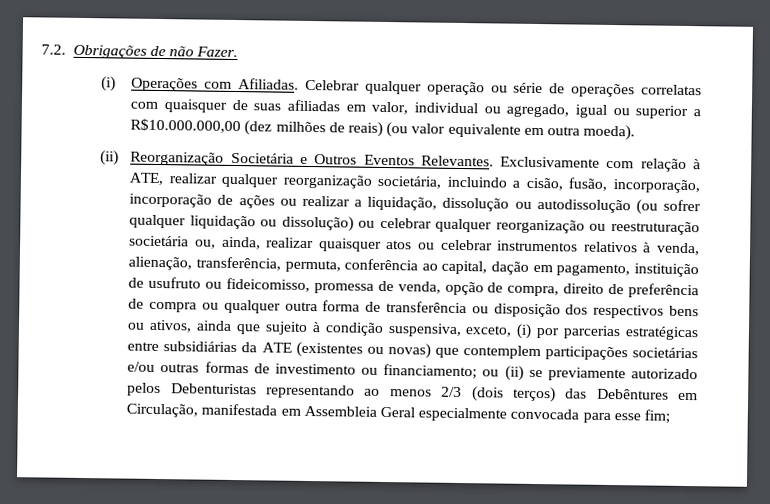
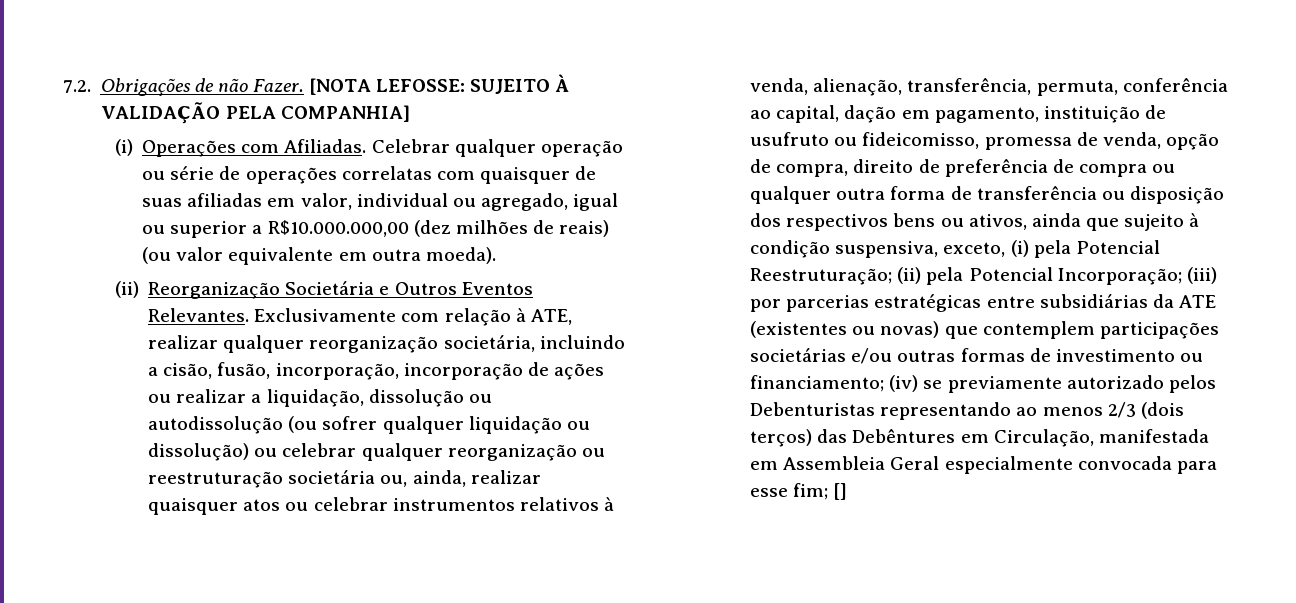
+ [NOTA LEFOSSE: SUJEITO À VALIDAÇÃO PELA COMPANHIA]
- Exclusivamente com relação à ATE, realizar qualquer reorganização societária, incluindo a cisão, fusão, incorporação, incorporação de ações ou realizar a liquidação, dissolução ou autodissolução (ou sofrer qualquer liquidação ou dissolução) ou celebrar qualquer reorganização ou reestruturação societária ou, ainda, realizar quaisquer atos ou celebrar instrumentos relativos à venda, alienação, transferência, permuta, conferência ao capital, dação em pagamento, instituição de usufruto ou fideicomisso, promessa de venda, opção de compra, direito de preferência de compra ou qualquer outra forma de transferência ou disposição dos respectivos bens ou ativos, ainda que sujeito à condição suspensiva, exceto, (i) por parcerias estratégicas entre subsidiárias da ATE (existentes ou novas) que contemplem participações societárias e/ou outras formas de investimento ou financiamento;
+ Exclusivamente com relação à ATE, realizar qualquer reorganização societária, incluindo a cisão, fusão, incorporação, incorporação de ações ou realizar a liquidação, dissolução ou autodissolução (ou sofrer qualquer liquidação ou dissolução) ou celebrar qualquer reorganização ou reestruturação societária ou, ainda, realizar quaisquer atos ou celebrar instrumentos relativos à venda, alienação, transferência, permuta, conferência ao capital, dação em pagamento, instituição de usufruto ou fideicomisso, promessa de venda, opção de compra, direito de preferência de compra ou qualquer outra forma de transferência ou disposição dos respectivos bens ou ativos, ainda que sujeito à condição suspensiva, exceto, (i) pela Potencial Reestruturação; (ii) pela Potencial Incorporação; (iii) por parcerias estratégicas entre subsidiárias da ATE (existentes ou novas) que contemplem participações societárias e/ou outras formas de investimento ou financiamento;
- ou (ii) se previamente autorizado pelos Debenturistas representando ao menos 2/3 (dois terços) das Debêntures em Circulação, manifestada em Assembleia Geral especialmente convocada para esse fim;
+ (iv) se previamente autorizado pelos Debenturistas representando ao menos 2/3 (dois terços) das Debêntures em Circulação, manifestada em Assembleia Geral especialmente convocada para esse fim;
+ []

